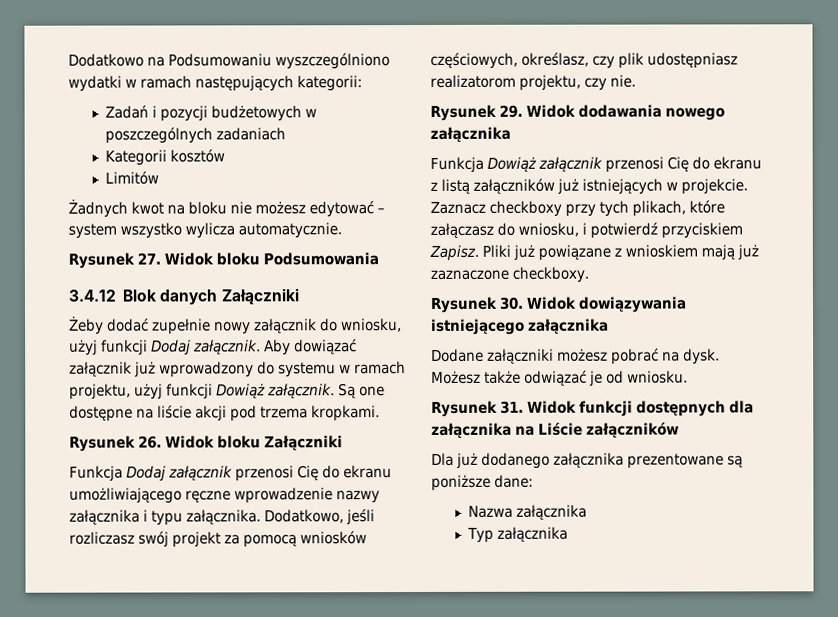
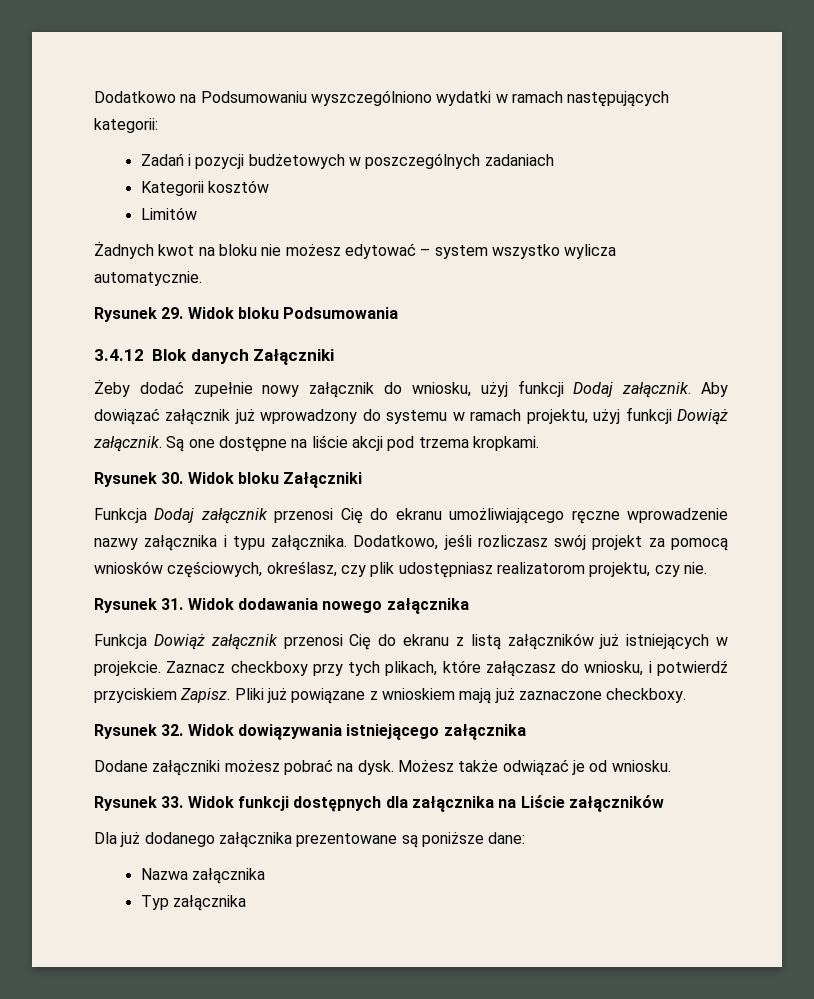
- Rysunek 27. Widok bloku Podsumowania
+ Rysunek 29. Widok bloku Podsumowania
- Rysunek 26. Widok bloku Załączniki
+ Rysunek 30. Widok bloku Załączniki
- Rysunek 29. Widok dodawania nowego załącznika
+ Rysunek 31. Widok dodawania nowego załącznika
- Rysunek 30. Widok dowiązywania istniejącego załącznika
+ Rysunek 32. Widok dowiązywania istniejącego załącznika
- Rysunek 31. Widok funkcji dostępnych dla załącznika na Liście załączników
+ Rysunek 33. Widok funkcji dostępnych dla załącznika na Liście załączników

